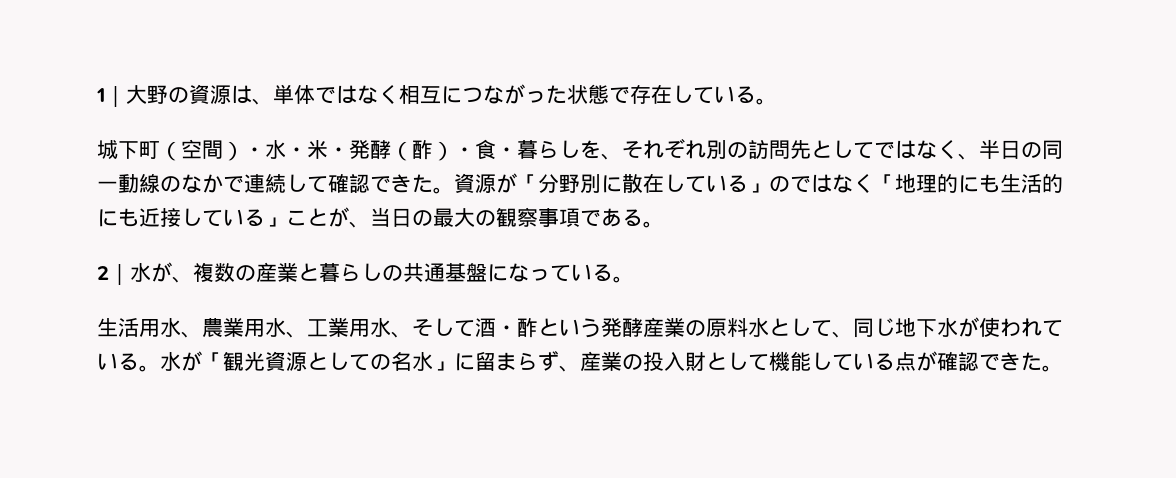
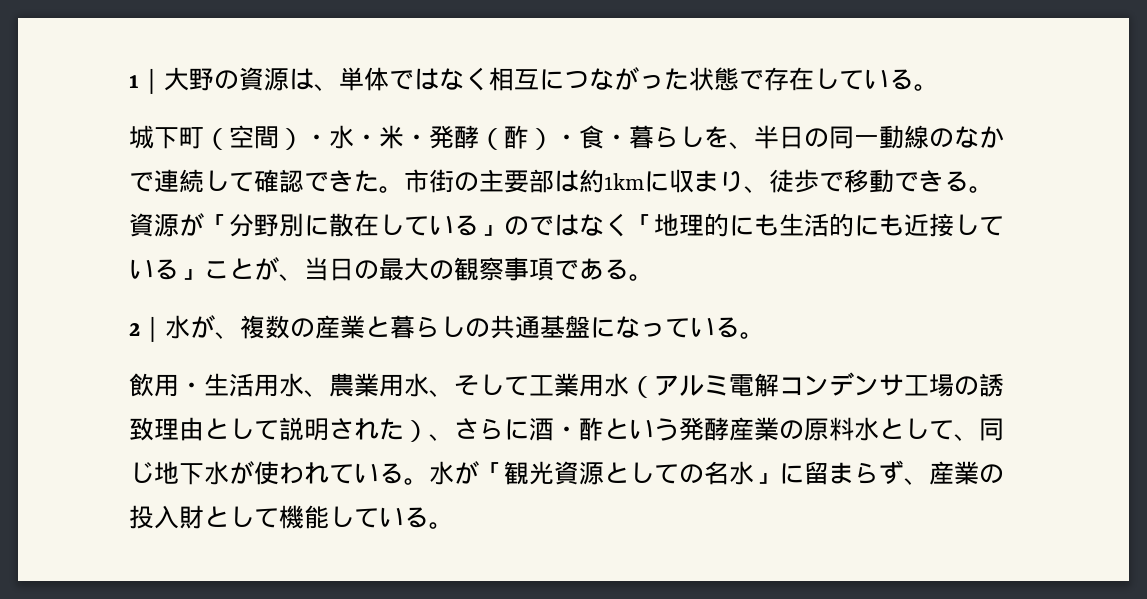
- 城下町（空間）・水・米・発酵（酢）・食・暮らしを、それぞれ別の訪問先としてではなく、半日の同一動線のなかで連続して確認できた。
+ 城下町（空間）・水・米・発酵（酢）・食・暮らしを、半日の同一動線のなかで連続して確認できた。
+ 市街の主要部は約1kmに収まり、徒歩で移動できる。
- 生活用水、農業用水、工業用水、そして酒・酢という発酵産業の原料水として、同じ地下水が使われている。
+ 飲用・生活用水、農業用水、そして工業用水（アルミ電解コンデンサ工場の誘致理由として説明された）、さらに酒・酢という発酵産業の原料水として、同じ地下水が使われている。
- 水が「観光資源としての名水」に留まらず、産業の投入財として機能している点が確認できた。
+ 水が「観光資源としての名水」に留まらず、産業の投入財として機能している。

